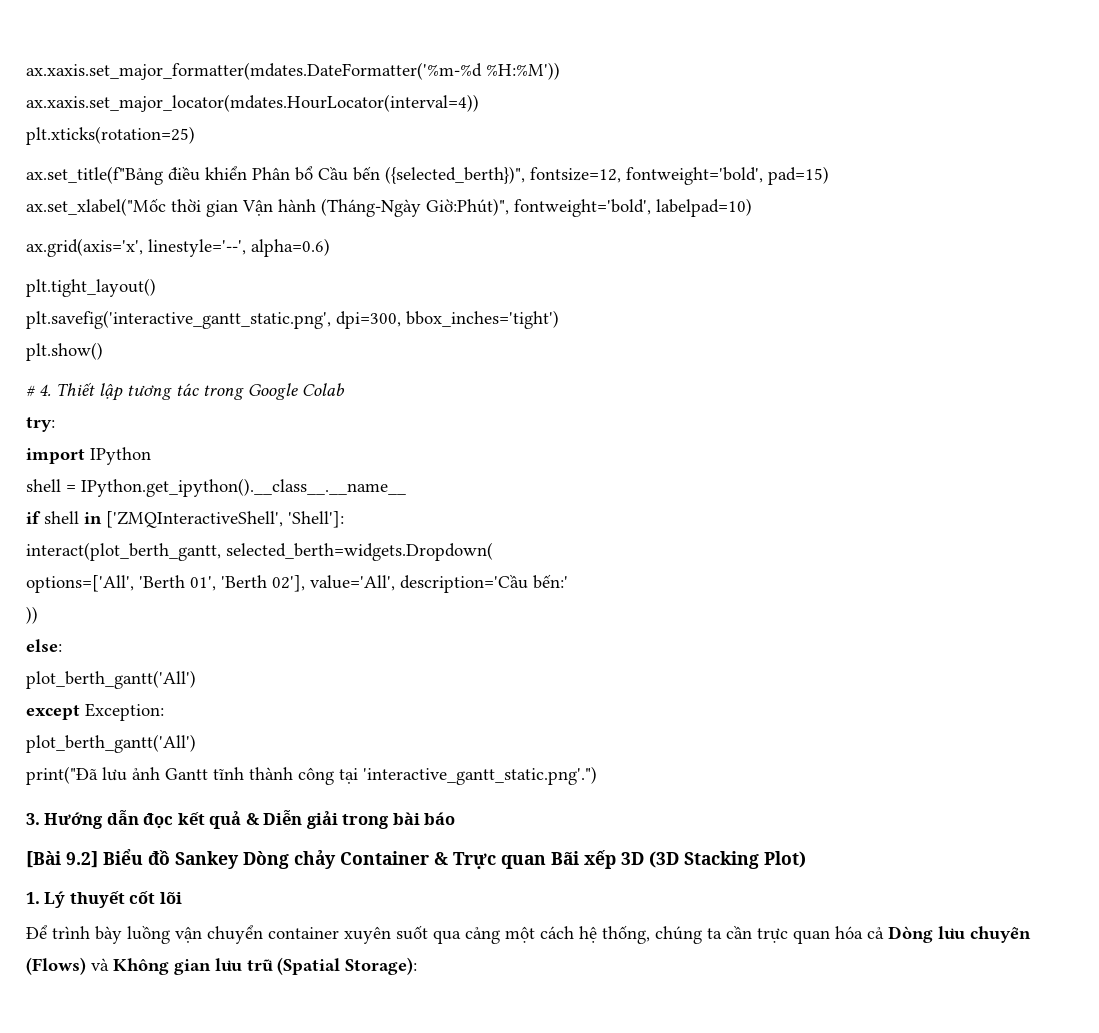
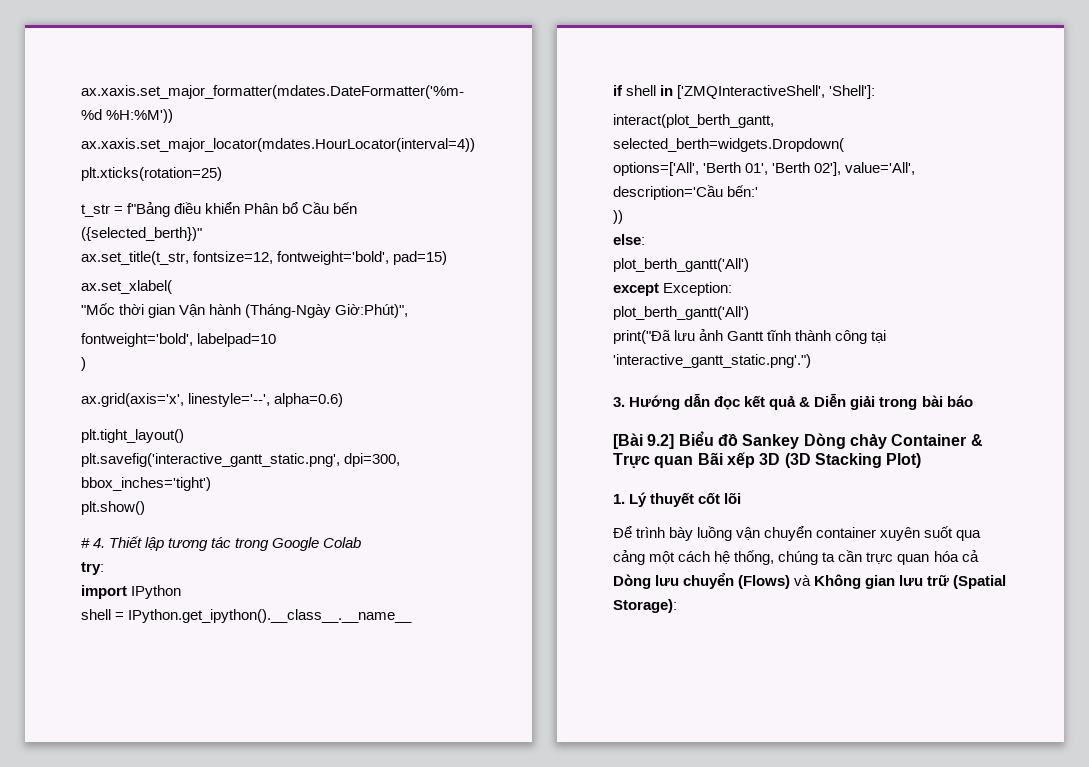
- ax.set_title(f"Bảng điều khiển Phân bổ Cầu bến ({selected_berth})", fontsize=12, fontweight='bold', pad=15)
+ t_str = f"Bảng điều khiển Phân bổ Cầu bến ({selected_berth})"
+ ax.set_title(t_str, fontsize=12, fontweight='bold', pad=15)
- ax.set_xlabel("Mốc thời gian Vận hành (Tháng-Ngày Giờ:Phút)", fontweight='bold', labelpad=10)
+ ax.set_xlabel(
+ "Mốc thời gian Vận hành (Tháng-Ngày Giờ:Phút)",
+ fontweight='bold', labelpad=10
+ )

